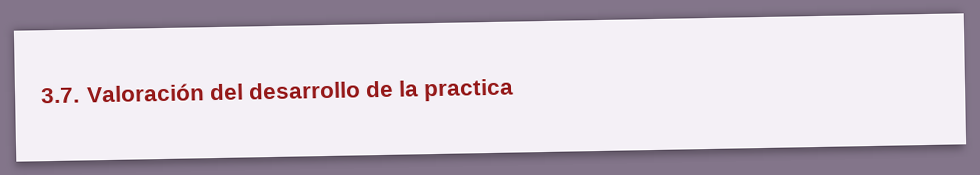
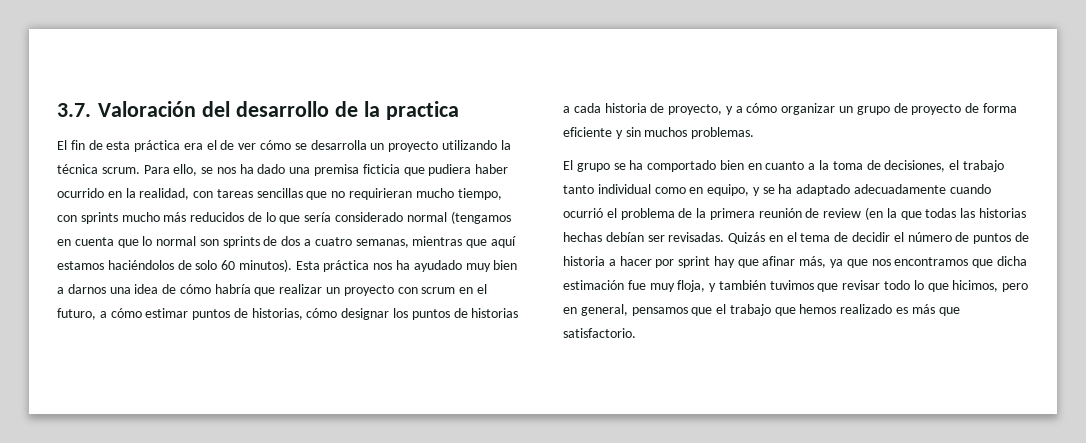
+ El fin de esta práctica era el de ver cómo se desarrolla un proyecto utilizando la técnica scrum. Para ello, se nos ha dado una premisa ficticia que pudiera haber ocurrido en la realidad, con tareas sencillas que no requirieran mucho tiempo, con sprints mucho más reducidos de lo que sería considerado normal (tengamos en cuenta que lo normal son sprints de dos a cuatro semanas, mientras que aquí estamos haciéndolos de solo 60 minutos). Esta práctica nos ha ayudado muy bien a darnos una idea de cómo habría que realizar un proyecto con scrum en el futuro, a cómo estimar puntos de historias, cómo designar los puntos de historias a cada historia de proyecto, y a cómo organizar un grupo de proyecto de forma eficiente y sin muchos problemas.
+ El grupo se ha comportado bien en cuanto a la toma de decisiones, el trabajo tanto individual como en equipo, y se ha adaptado adecuadamente cuando ocurrió el problema de la primera reunión de review (en la que todas las historias hechas debían ser revisadas. Quizás en el tema de decidir el número de puntos de historia a hacer por sprint hay que afinar más, ya que nos encontramos que dicha estimación fue muy floja, y también tuvimos que revisar todo lo que hicimos, pero en general, pensamos que el trabajo que hemos realizado es más que satisfactorio.

